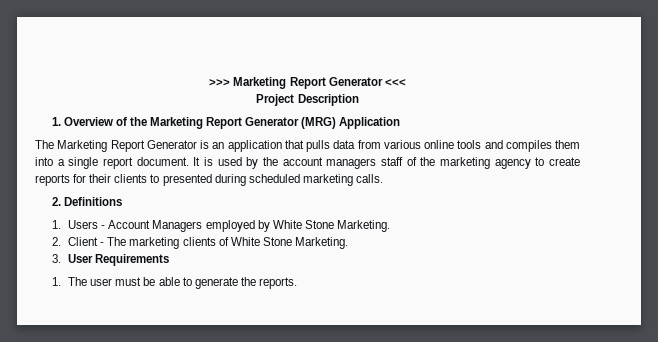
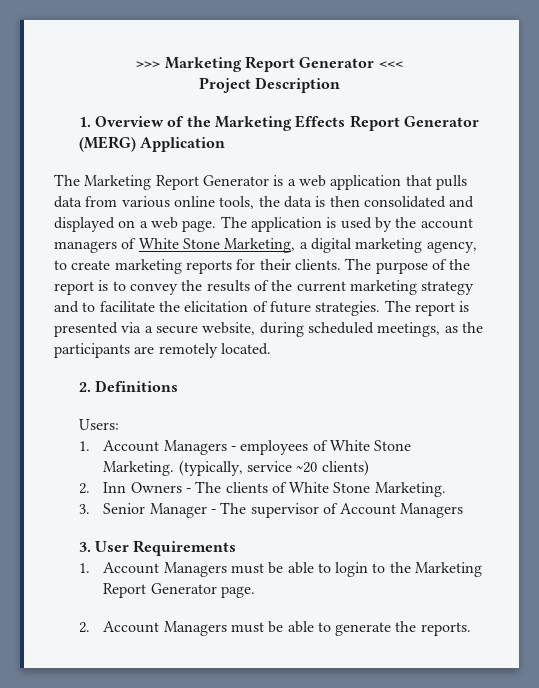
- 1. Overview of the Marketing Report Generator (MRG) Application
+ 1. Overview of the Marketing Effects Report Generator (MERG) Application
- The Marketing Report Generator is an application that pulls data from various online tools and compiles them into a single report document. It is used by the account managers staff of the marketing agency to create reports for their clients to presented during scheduled marketing calls.
+ The Marketing Report Generator is a web application that pulls data from various online tools, the data is then consolidated and displayed on a web page. The application is used by the account managers of White Stone Marketing, a digital marketing agency, to create marketing reports for their clients. The purpose of the report is to convey the results of the current marketing strategy and to facilitate the elicitation of future strategies. The report is presented via a secure website, during scheduled meetings, as the participants are remotely located.
- 1. Users - Account Managers employed by White Stone Marketing.
- 2. Client - The marketing clients of White Stone Marketing.
+ Users:
+ 1. Account Managers - employees of White Stone Marketing. (typically, service ~20 clients)
+ 2. Inn Owners - The clients of White Stone Marketing.
+ 3. Senior Manager - The supervisor of Account Managers
  3. User Requirements
- 1. The user must be able to generate the reports.
+ 1. Account Managers must be able to login to the Marketing Report Generator page.
+ 2. Account Managers must be able to generate the reports.

